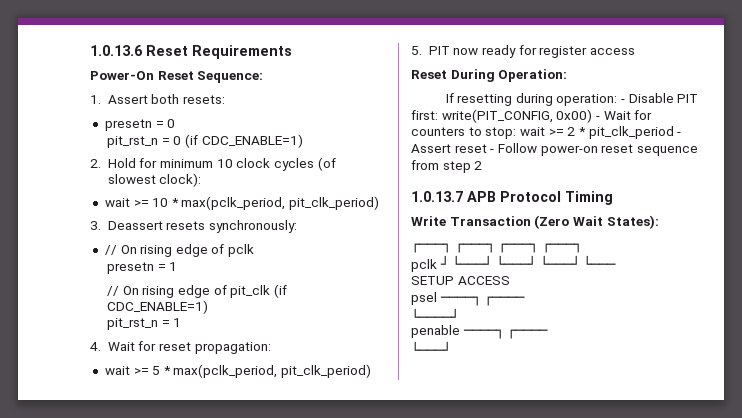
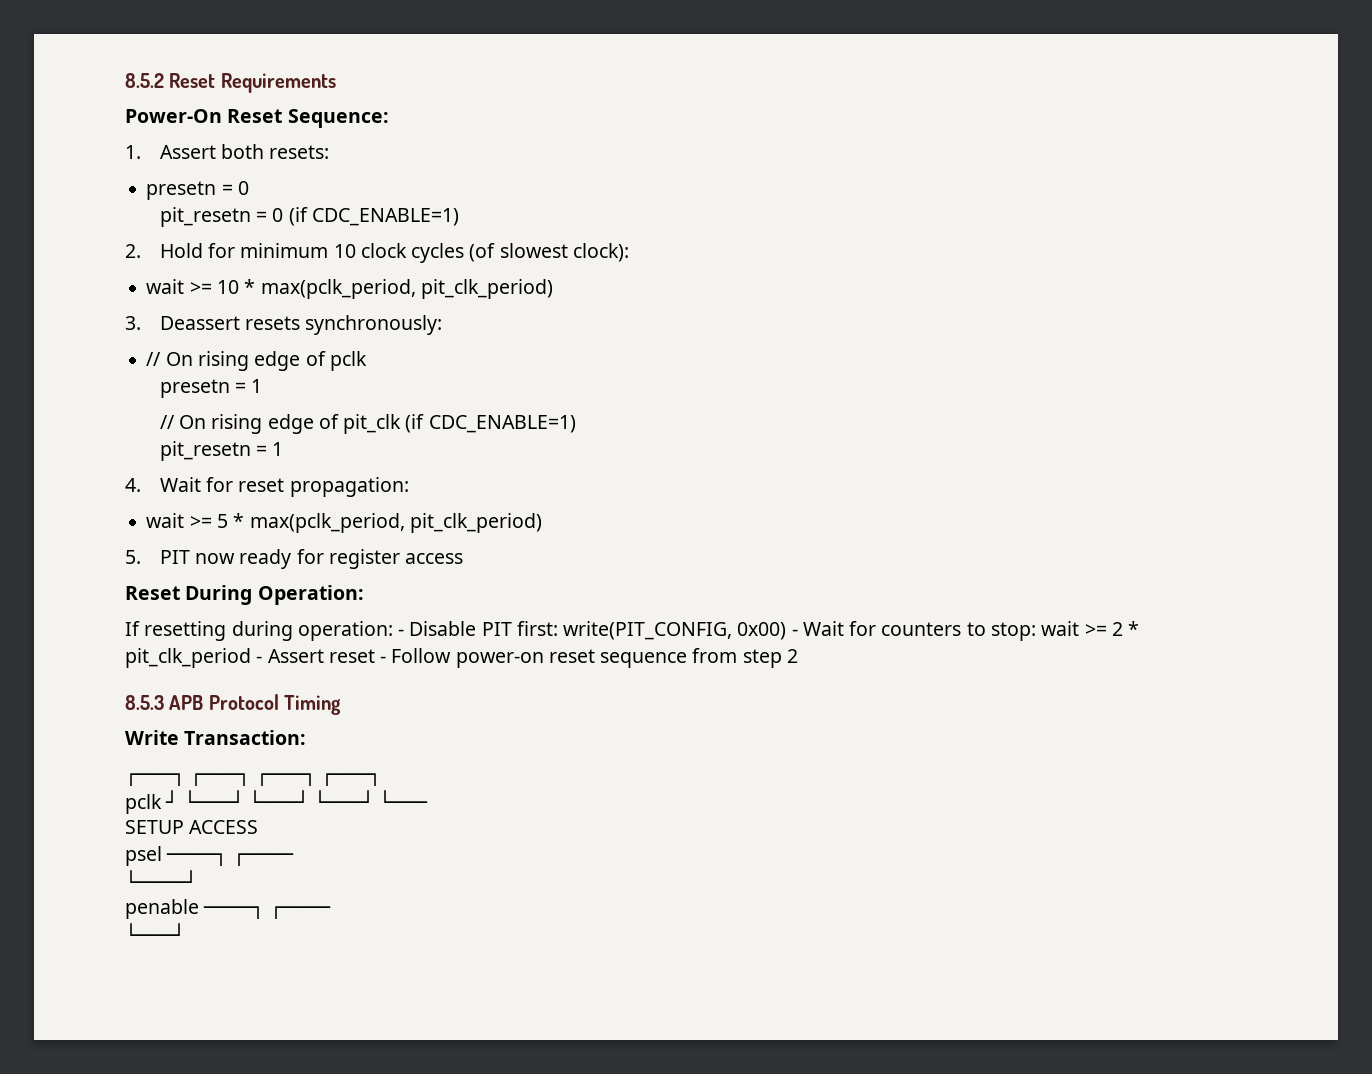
- 1.0.13.6 Reset Requirements
+ 8.5.2 Reset Requirements
- pit_rst_n = 0 (if CDC_ENABLE=1)
+ pit_resetn = 0 (if CDC_ENABLE=1)
- pit_rst_n = 1
+ pit_resetn = 1
- 1.0.13.7 APB Protocol Timing
+ 8.5.3 APB Protocol Timing
- Write Transaction (Zero Wait States):
+ Write Transaction:

